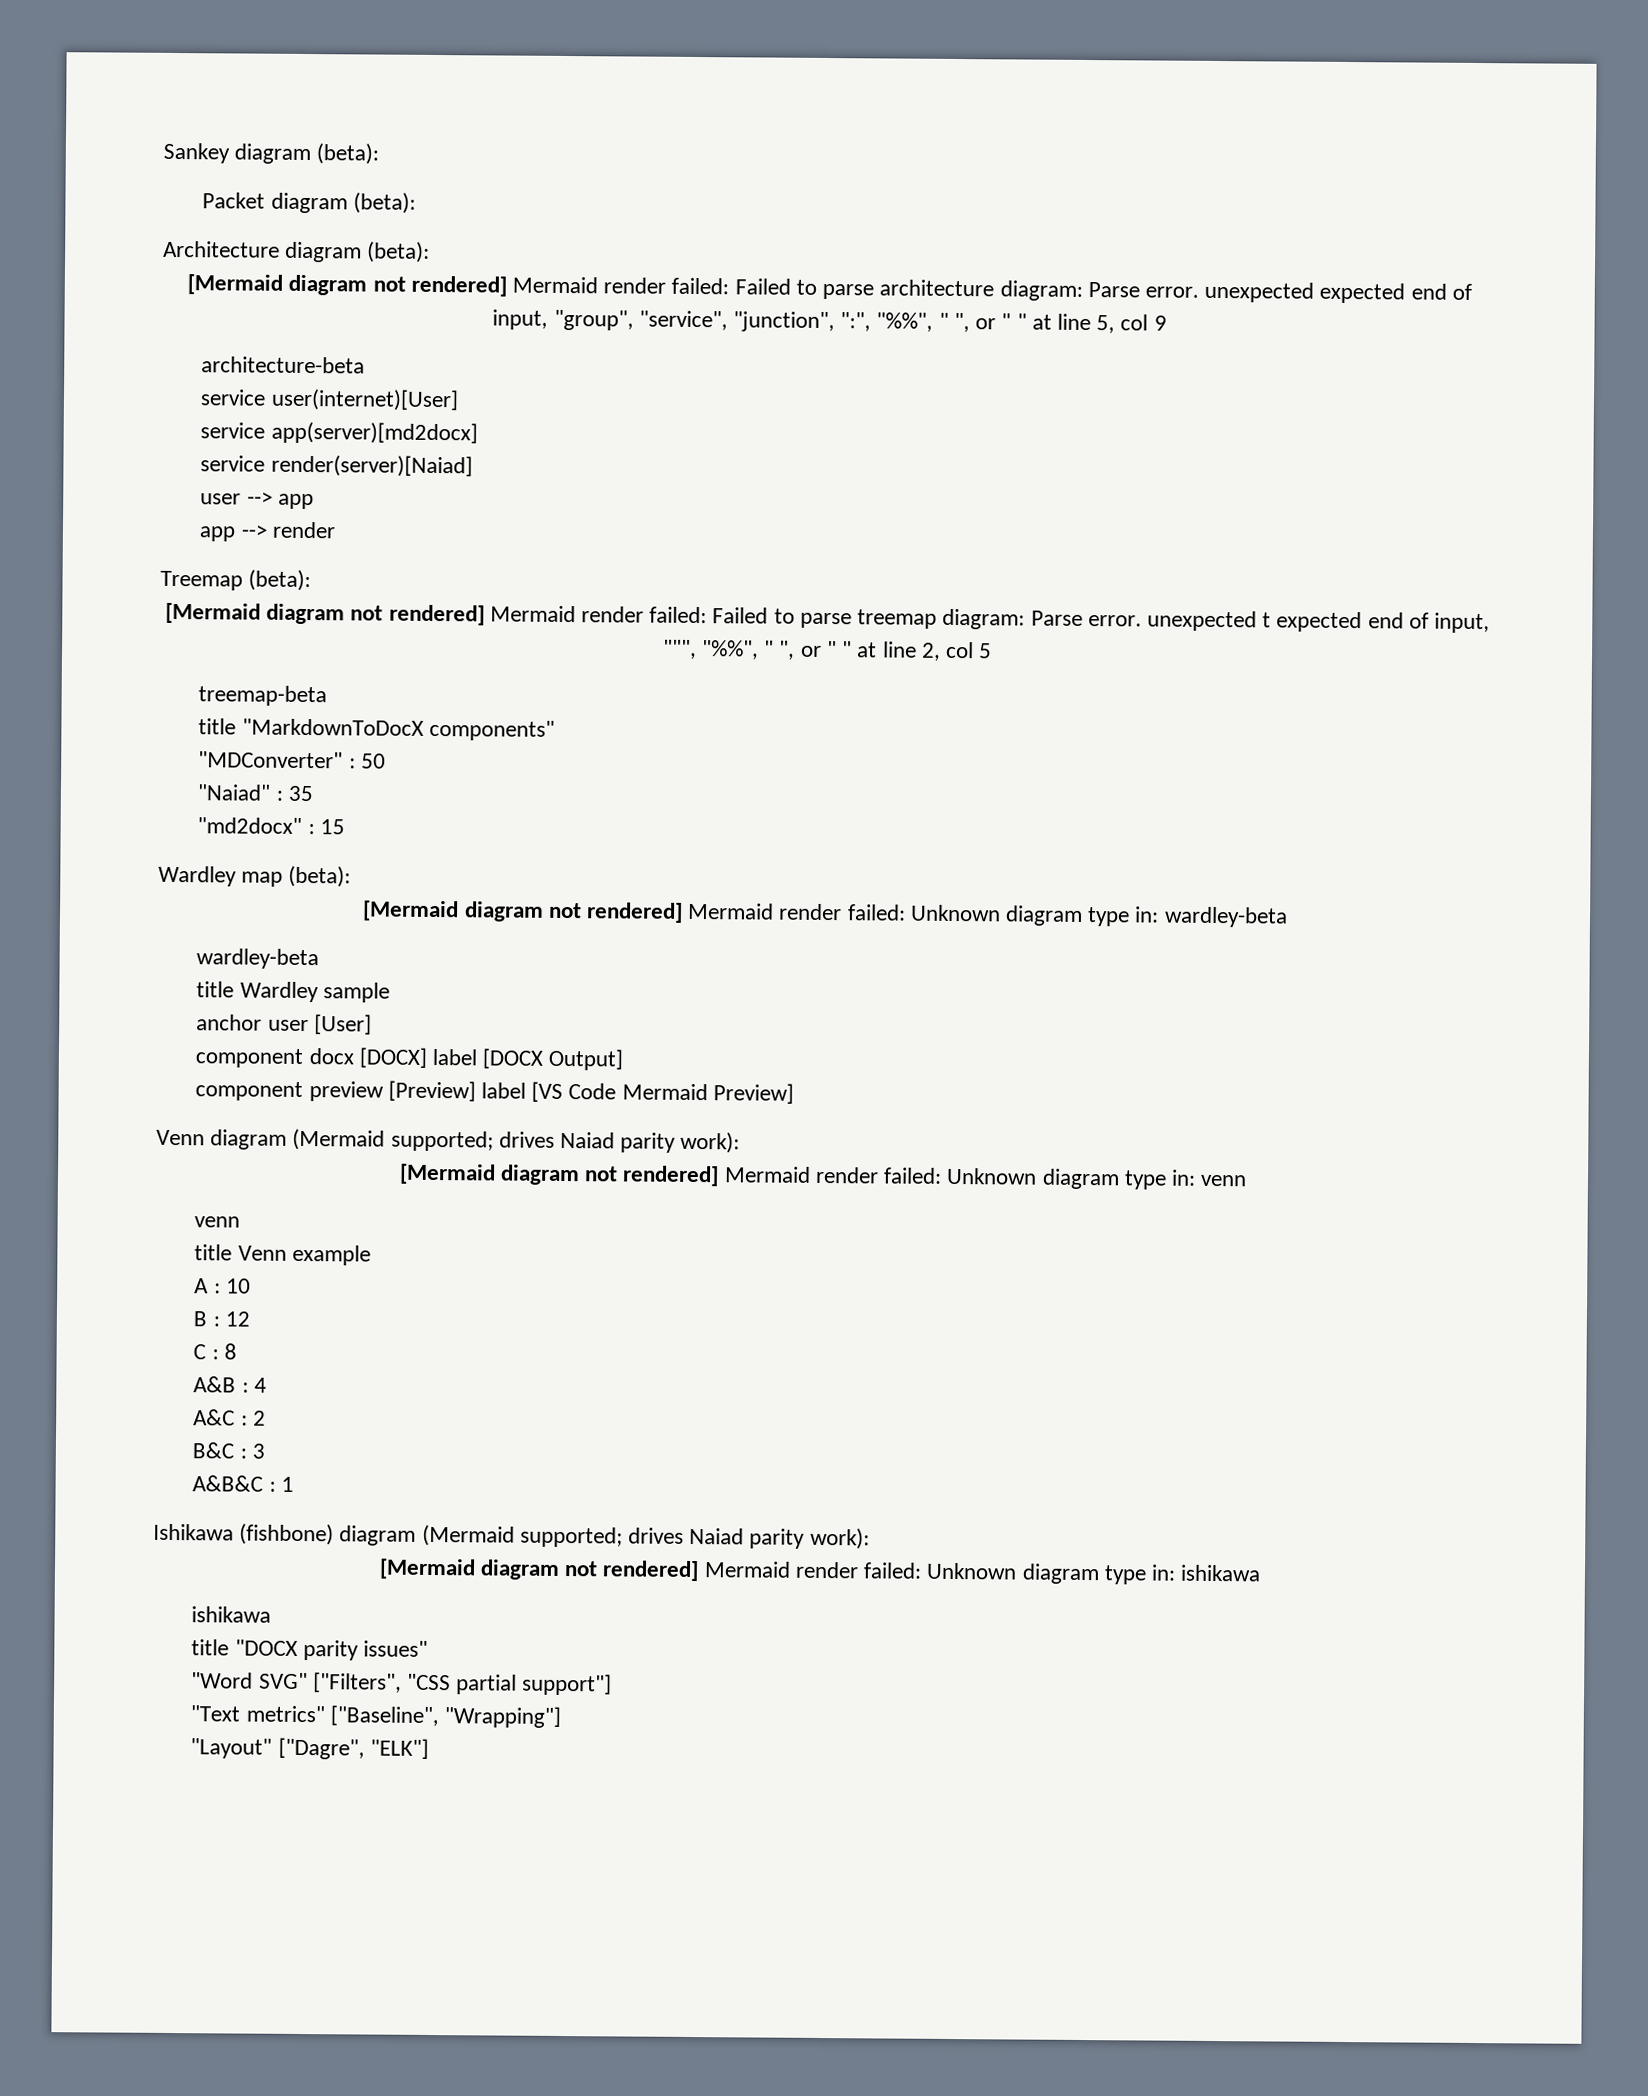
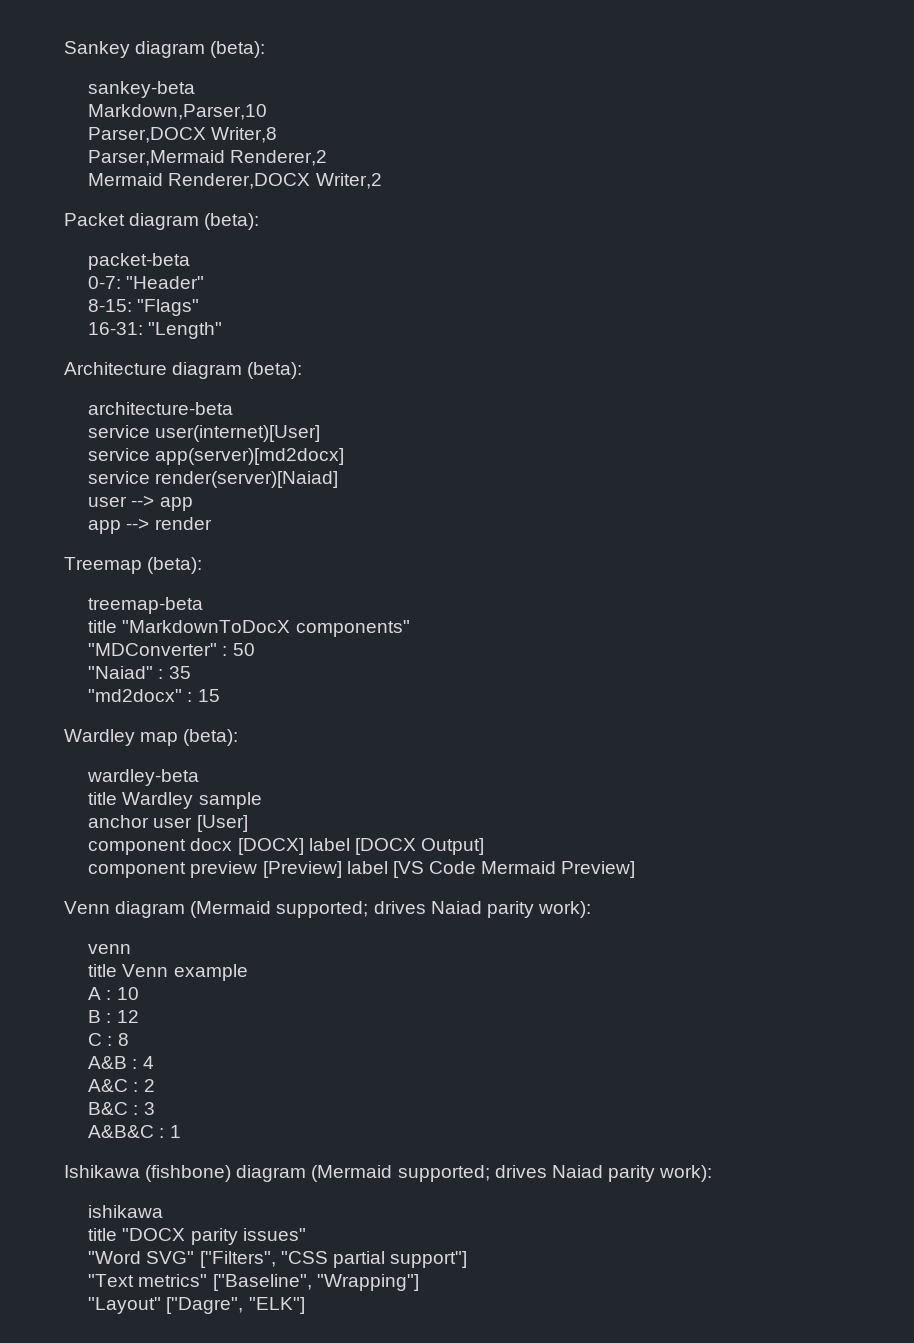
+ sankey-beta
+ Markdown,Parser,10
+ Parser,DOCX Writer,8
+ Parser,Mermaid Renderer,2
+ Mermaid Renderer,DOCX Writer,2
  Packet diagram (beta):
+ packet-beta
+ 0-7: "Header"
+ 8-15: "Flags"
+ 16-31: "Length"
  Architecture diagram (beta):
- [Mermaid diagram not rendered] Mermaid render failed: Failed to parse architecture diagram: Parse error. unexpected expected end of input, "group", "service", "junction", ":", "%%", " ", or " " at line 5, col 9
- [Mermaid diagram not rendered] Mermaid render failed: Failed to parse treemap diagram: Parse error. unexpected t expected end of input, """, "%%", " ", or " " at line 2, col 5
- [Mermaid diagram not rendered] Mermaid render failed: Unknown diagram type in: wardley-beta
- [Mermaid diagram not rendered] Mermaid render failed: Unknown diagram type in: venn
- [Mermaid diagram not rendered] Mermaid render failed: Unknown diagram type in: ishikawa

